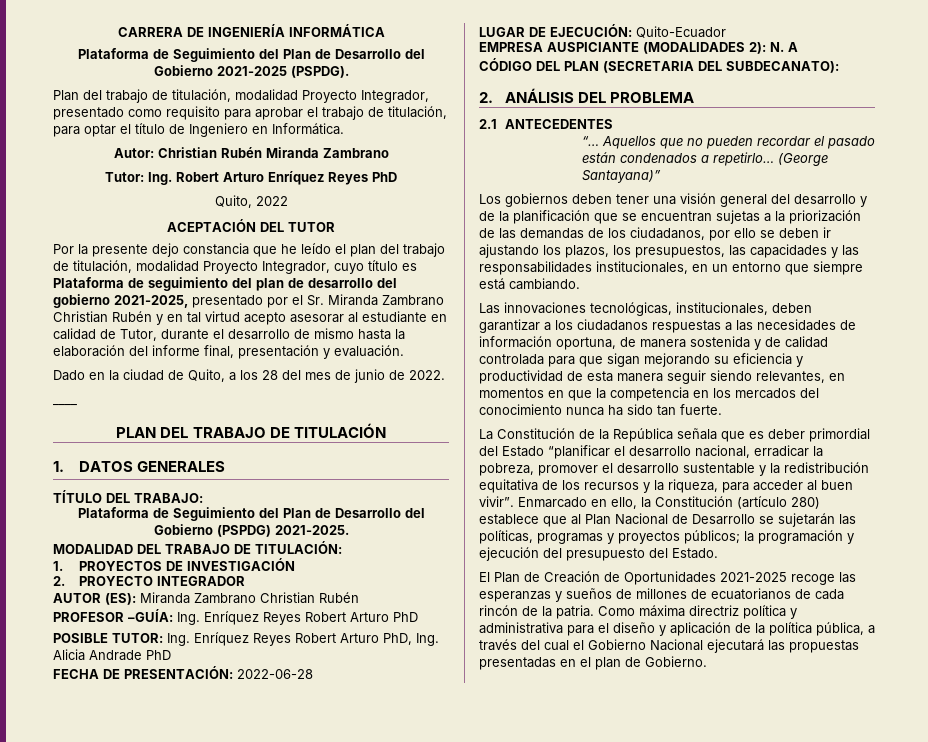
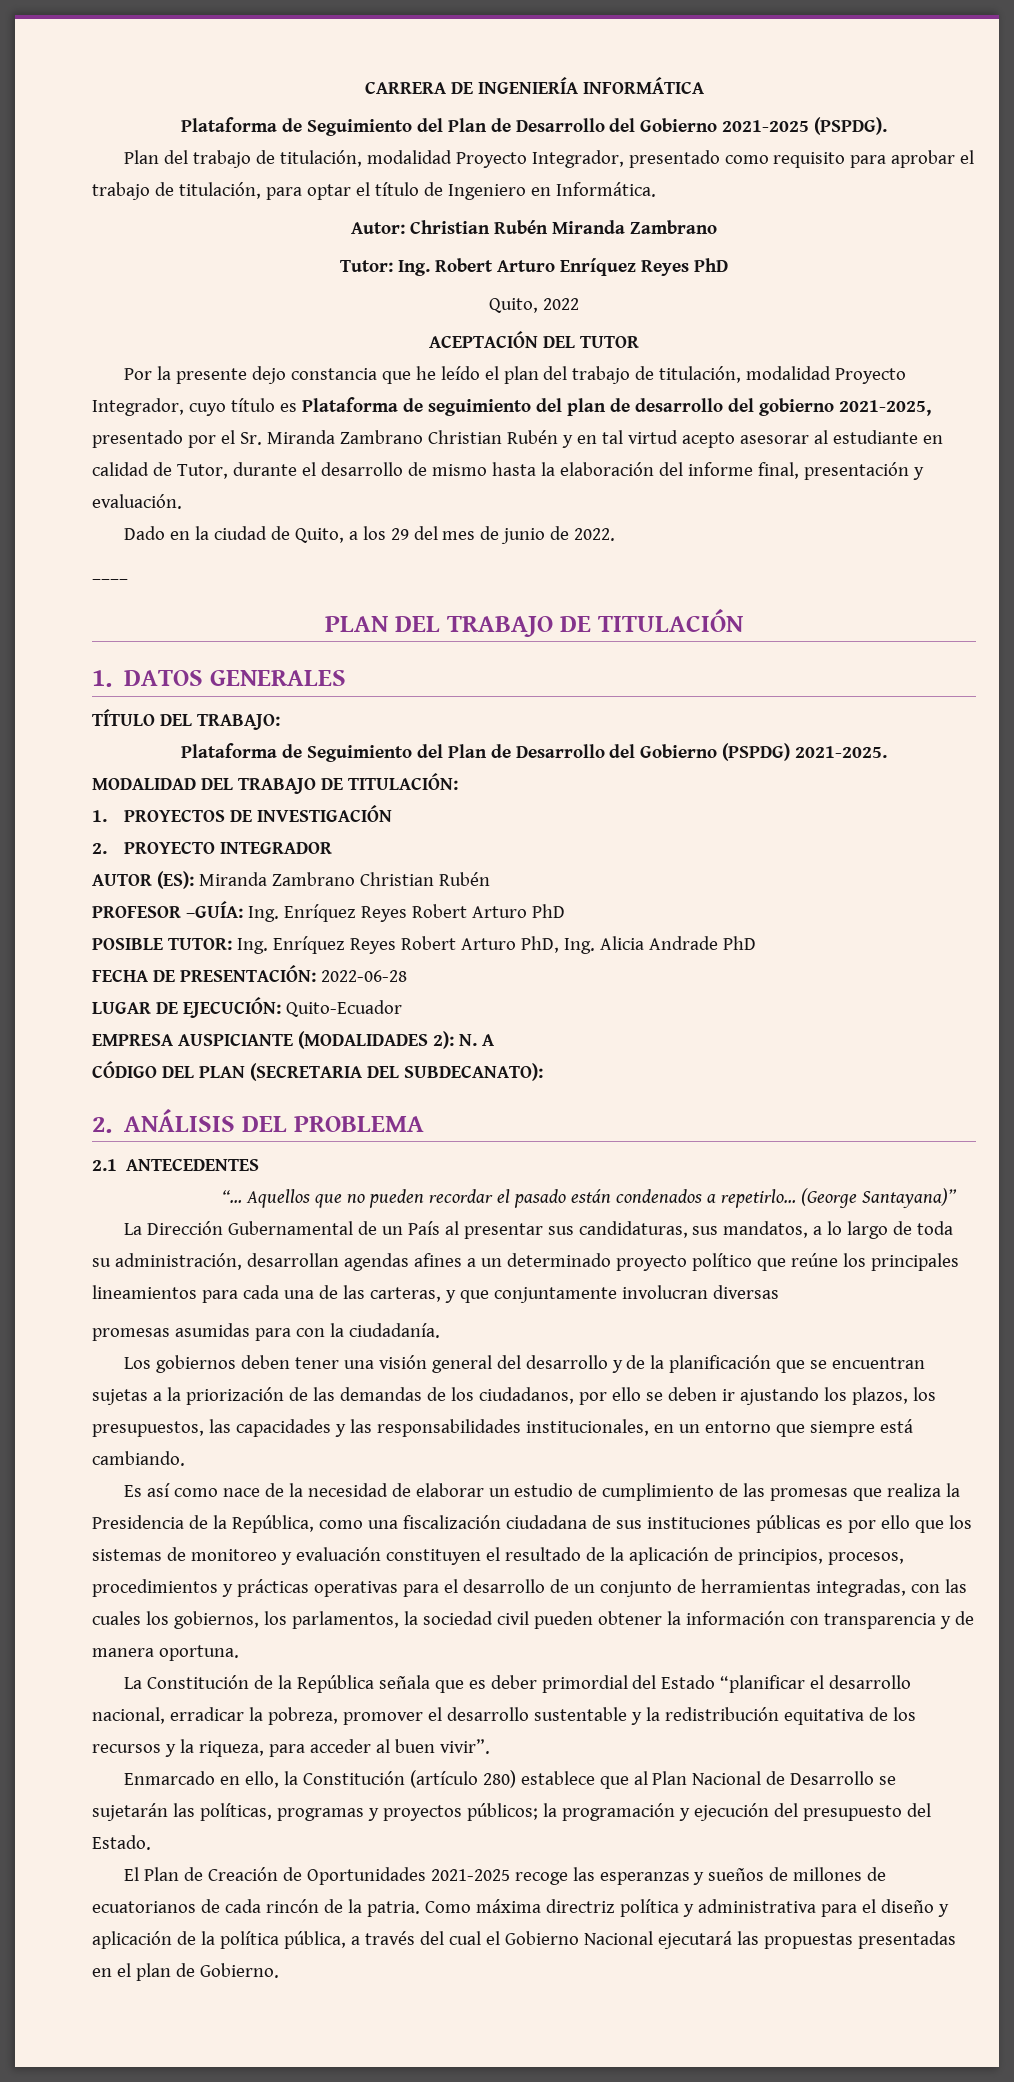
- Dado en la ciudad de Quito, a los 28 del mes de junio de 2022.
+ Dado en la ciudad de Quito, a los 29 del mes de junio de 2022.
+ La Dirección Gubernamental de un País al presentar sus candidaturas, sus mandatos, a lo largo de toda su administración, desarrollan agendas afines a un determinado proyecto político que reúne los principales lineamientos para cada una de las carteras, y que conjuntamente involucran diversas
+ promesas asumidas para con la ciudadanía.
- Las innovaciones tecnológicas, institucionales, deben garantizar a los ciudadanos respuestas a las necesidades de información oportuna, de manera sostenida y de calidad controlada para que sigan mejorando su eficiencia y productividad de esta manera seguir siendo relevantes, en momentos en que la competencia en los mercados del conocimiento nunca ha sido tan fuerte.
+ Es así como nace de la necesidad de elaborar un estudio de cumplimiento de las promesas que realiza la Presidencia de la República, como una fiscalización ciudadana de sus instituciones públicas es por ello que los sistemas de monitoreo y evaluación constituyen el resultado de la aplicación de principios, procesos, procedimientos y prácticas operativas para el desarrollo de un conjunto de herramientas integradas, con las cuales los gobiernos, los parlamentos, la sociedad civil pueden obtener la información con transparencia y de manera oportuna.
- La Constitución de la República señala que es deber primordial del Estado “planificar el desarrollo nacional, erradicar la pobreza, promover el desarrollo sustentable y la redistribución equitativa de los recursos y la riqueza, para acceder al buen vivir”. Enmarcado en ello, la Constitución (artículo 280) establece que al Plan Nacional de Desarrollo se sujetarán las políticas, programas y proyectos públicos;
+ La Constitución de la República señala que es deber primordial del Estado “planificar el desarrollo nacional, erradicar la pobreza, promover el desarrollo sustentable y la redistribución equitativa de los recursos y la riqueza, para acceder al buen vivir”.
+ Enmarcado en ello, la Constitución (artículo 280) establece que al Plan Nacional de Desarrollo se sujetarán las políticas, programas y proyectos públicos;

